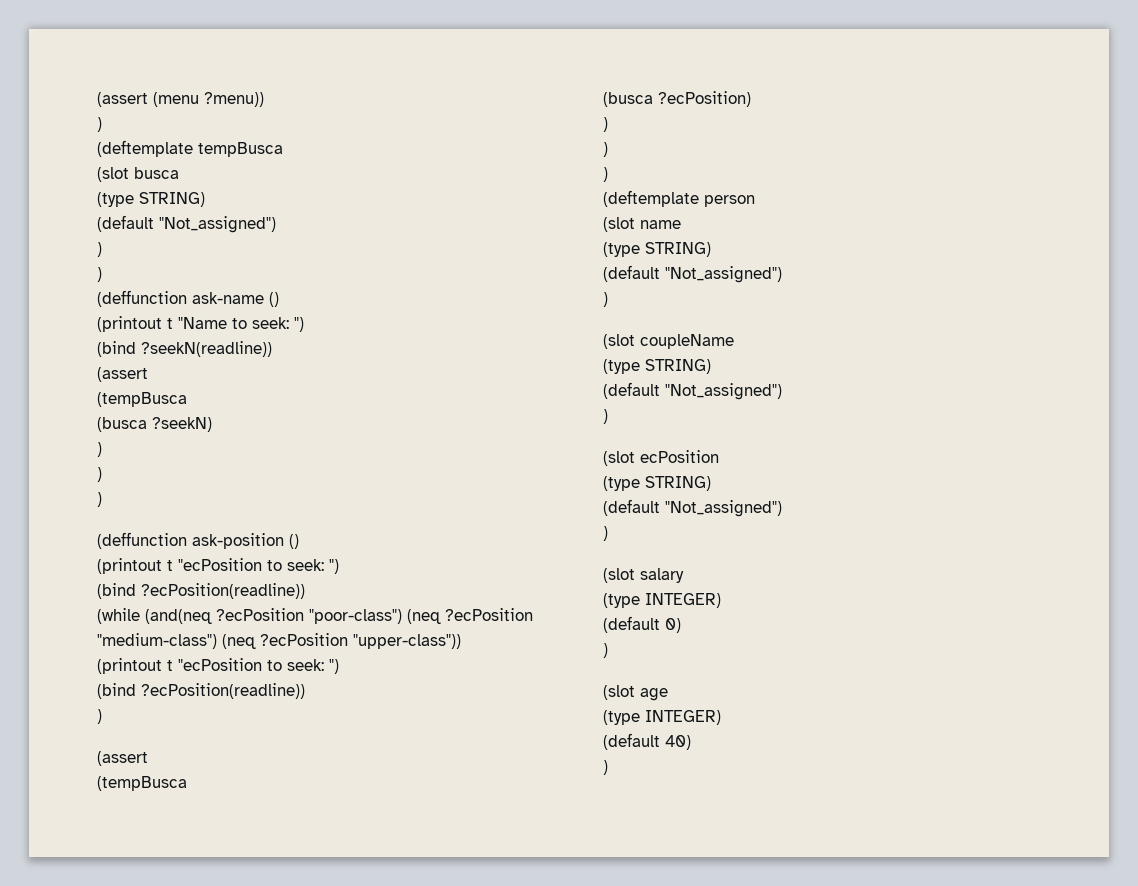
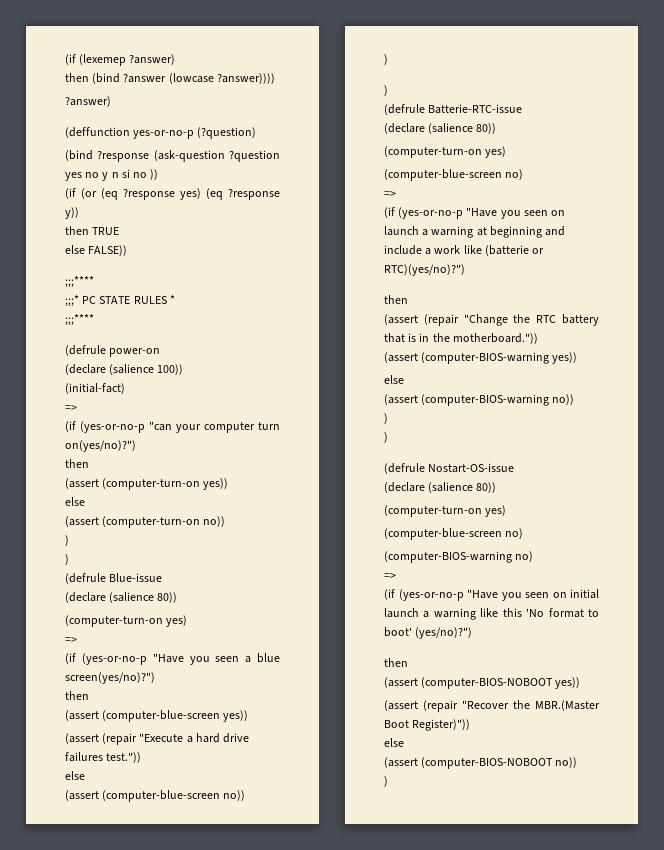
- (assert (menu ?menu))
- )
- (deftemplate tempBusca
- (slot busca
- (type STRING)
- (default "Not_assigned")
+ (if (lexemep ?answer)
+ then (bind ?answer (lowcase ?answer))))
+ ?answer)
+ (deffunction yes-or-no-p (?question)
+ (bind ?response (ask-question ?question yes no y n si no ))
+ (if (or (eq ?response yes) (eq ?response y))
+ then TRUE
+ else FALSE))
+ ;;;****
+ ;;;* PC STATE RULES *
+ ;;;****
+ (defrule power-on
+ (declare (salience 100))
+ (initial-fact)
+ =>
+ (if (yes-or-no-p "can your computer turn on(yes/no)?")
+ then
+ (assert (computer-turn-on yes))
+ else
+ (assert (computer-turn-on no))
  )
  )
- (deffunction ask-name ()
- (printout t "Name to seek: ")
- (bind ?seekN(readline))
- (assert
- (tempBusca
- (busca ?seekN)
+ (defrule Blue-issue
+ (declare (salience 80))
+ (computer-turn-on yes)
+ =>
+ (if (yes-or-no-p "Have you seen a blue screen(yes/no)?")
+ then
+ (assert (computer-blue-screen yes))
+ (assert (repair "Execute a hard drive failures test."))
+ else
+ (assert (computer-blue-screen no))
  )
  )
- )
- (deffunction ask-position ()
- (printout t "ecPosition to seek: ")
- (bind ?ecPosition(readline))
- (while (and(neq ?ecPosition "poor-class") (neq ?ecPosition "medium-class") (neq ?ecPosition "upper-class"))
- (printout t "ecPosition to seek: ")
- (bind ?ecPosition(readline))
- )
- (assert
- (tempBusca
- (busca ?ecPosition)
+ (defrule Batterie-RTC-issue
+ (declare (salience 80))
+ (computer-turn-on yes)
+ (computer-blue-screen no)
+ =>
+ (if (yes-or-no-p "Have you seen on launch a warning at beginning and include a work like (batterie or RTC)(yes/no)?")
+ then
+ (assert (repair "Change the RTC battery that is in the motherboard."))
+ (assert (computer-BIOS-warning yes))
+ else
+ (assert (computer-BIOS-warning no))
  )
  )
- )
- (deftemplate person
- (slot name
- (type STRING)
- (default "Not_assigned")
- )
- (slot coupleName
- (type STRING)
- (default "Not_assigned")
- )
- (slot ecPosition
- (type STRING)
- (default "Not_assigned")
- )
- (slot salary
- (type INTEGER)
- (default 0)
- )
- (slot age
- (type INTEGER)
- (default 40)
+ (defrule Nostart-OS-issue
+ (declare (salience 80))
+ (computer-turn-on yes)
+ (computer-blue-screen no)
+ (computer-BIOS-warning no)
+ =>
+ (if (yes-or-no-p "Have you seen on initial launch a warning like this 'No format to boot' (yes/no)?")
+ then
+ (assert (computer-BIOS-NOBOOT yes))
+ (assert (repair "Recover the MBR.(Master Boot Register)"))
+ else
+ (assert (computer-BIOS-NOBOOT no))

